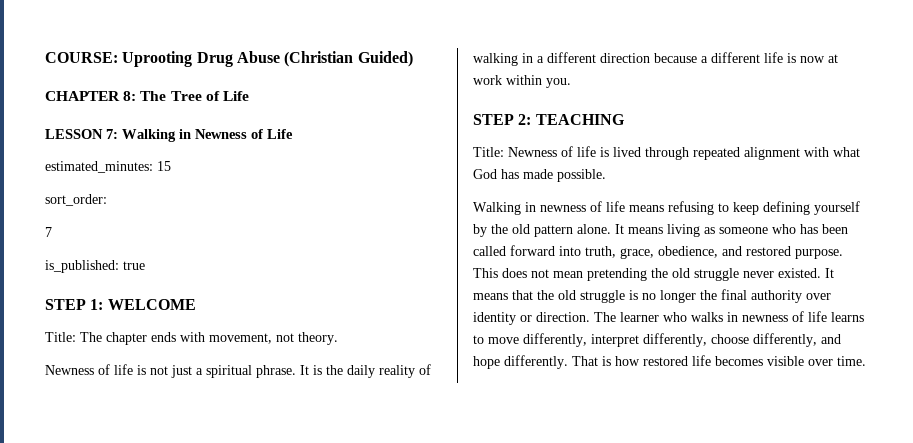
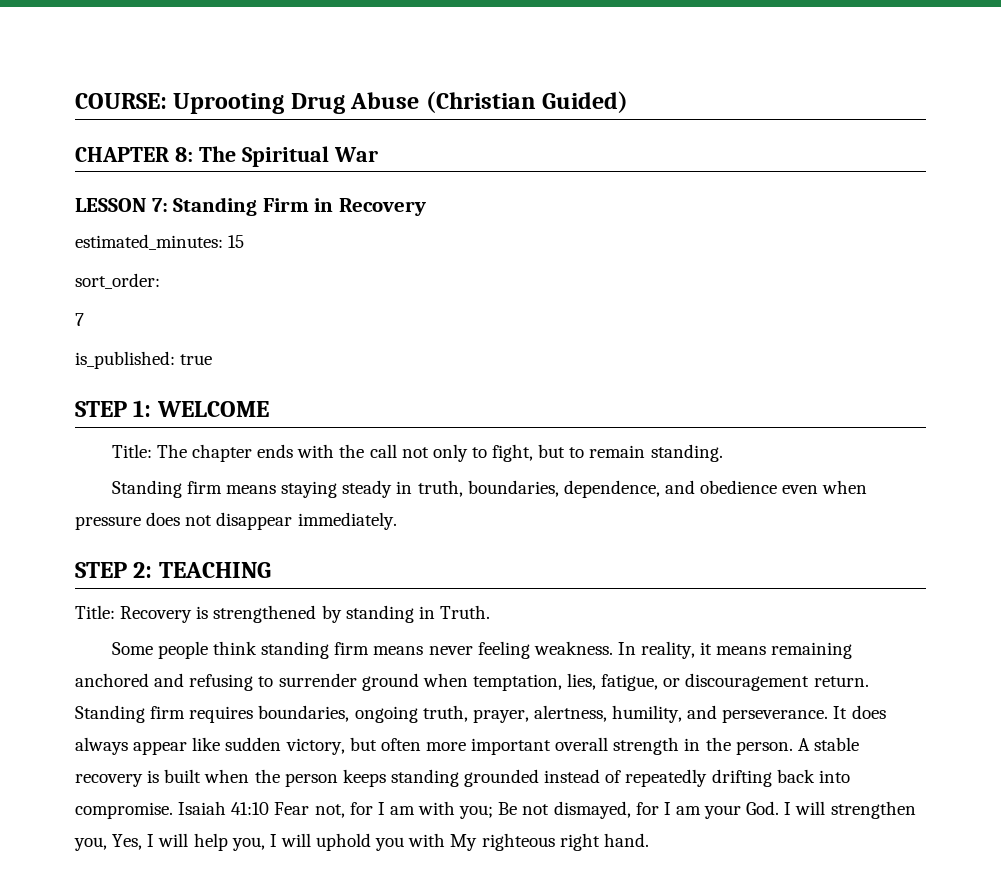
- CHAPTER 8: The Tree of Life
+ CHAPTER 8: The Spiritual War
- LESSON 7: Walking in Newness of Life
+ LESSON 7: Standing Firm in Recovery
- Title: The chapter ends with movement, not theory.
- Newness of life is not just a spiritual phrase. It is the daily reality of walking in a different direction because a different life is now at work within you.
+ Title: The chapter ends with the call not only to fight, but to remain standing.
+ Standing firm means staying steady in truth, boundaries, dependence, and obedience even when pressure does not disappear immediately.
  STEP 2: TEACHING
- Title: Newness of life is lived through repeated alignment with what God has made possible.
- Walking in newness of life means refusing to keep defining yourself by the old pattern alone. It means living as someone who has been called forward into truth, grace, obedience, and restored purpose. This does not mean pretending the old struggle never existed. It means that the old struggle is no longer the final authority over identity or direction. The learner who walks in newness of life learns to move differently, interpret differently, choose differently, and hope differently. That is how restored life becomes visible over time.
+ Title: Recovery is strengthened by standing in Truth.
+ Some people think standing firm means never feeling weakness. In reality, it means remaining anchored and refusing to surrender ground when temptation, lies, fatigue, or discouragement return. Standing firm requires boundaries, ongoing truth, prayer, alertness, humility, and perseverance. It does always appear like sudden victory, but often more important overall strength in the person. A stable recovery is built when the person keeps standing grounded instead of repeatedly drifting back into compromise. Isaiah 41:10 Fear not, for I am with you; Be not dismayed, for I am your God. I will strengthen you, Yes, I will help you, I will uphold you with My righteous right hand.

